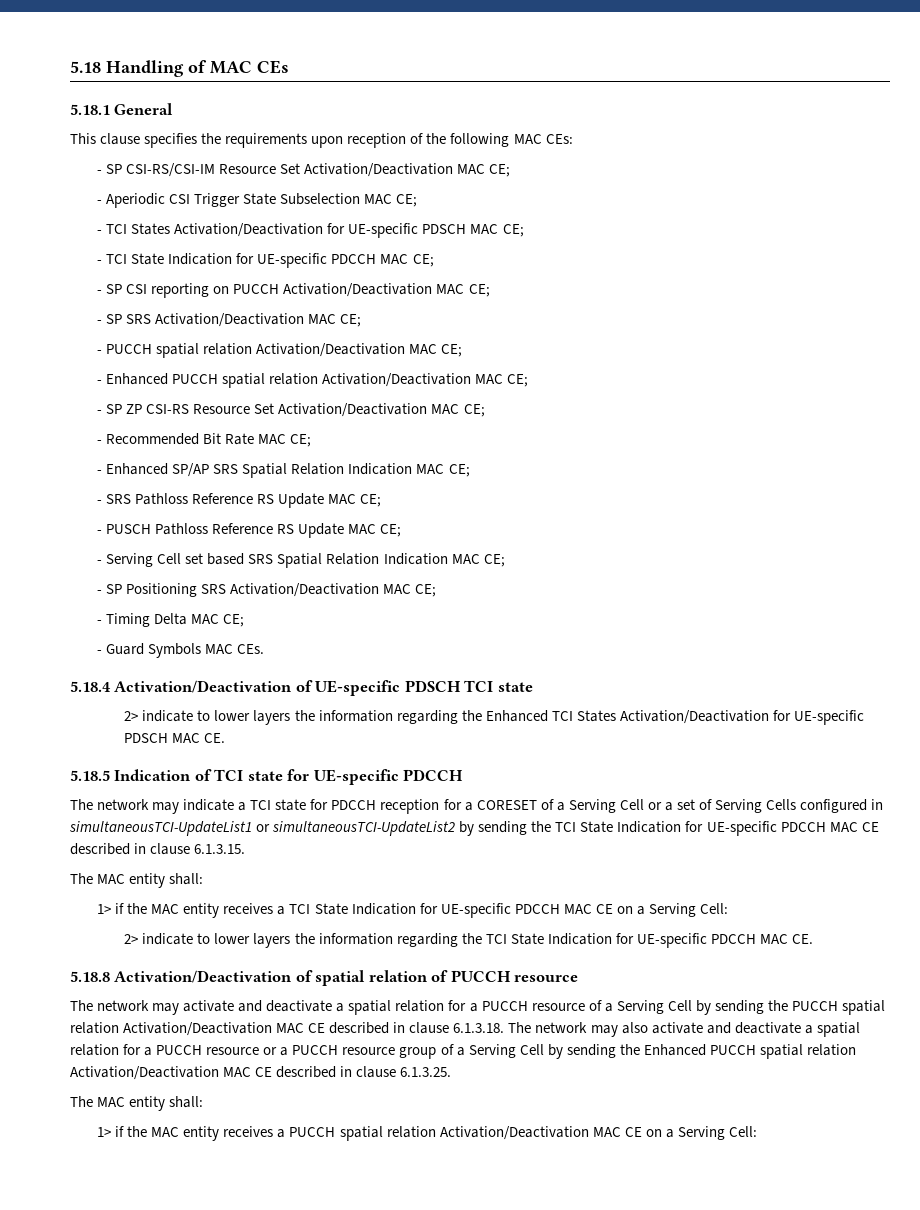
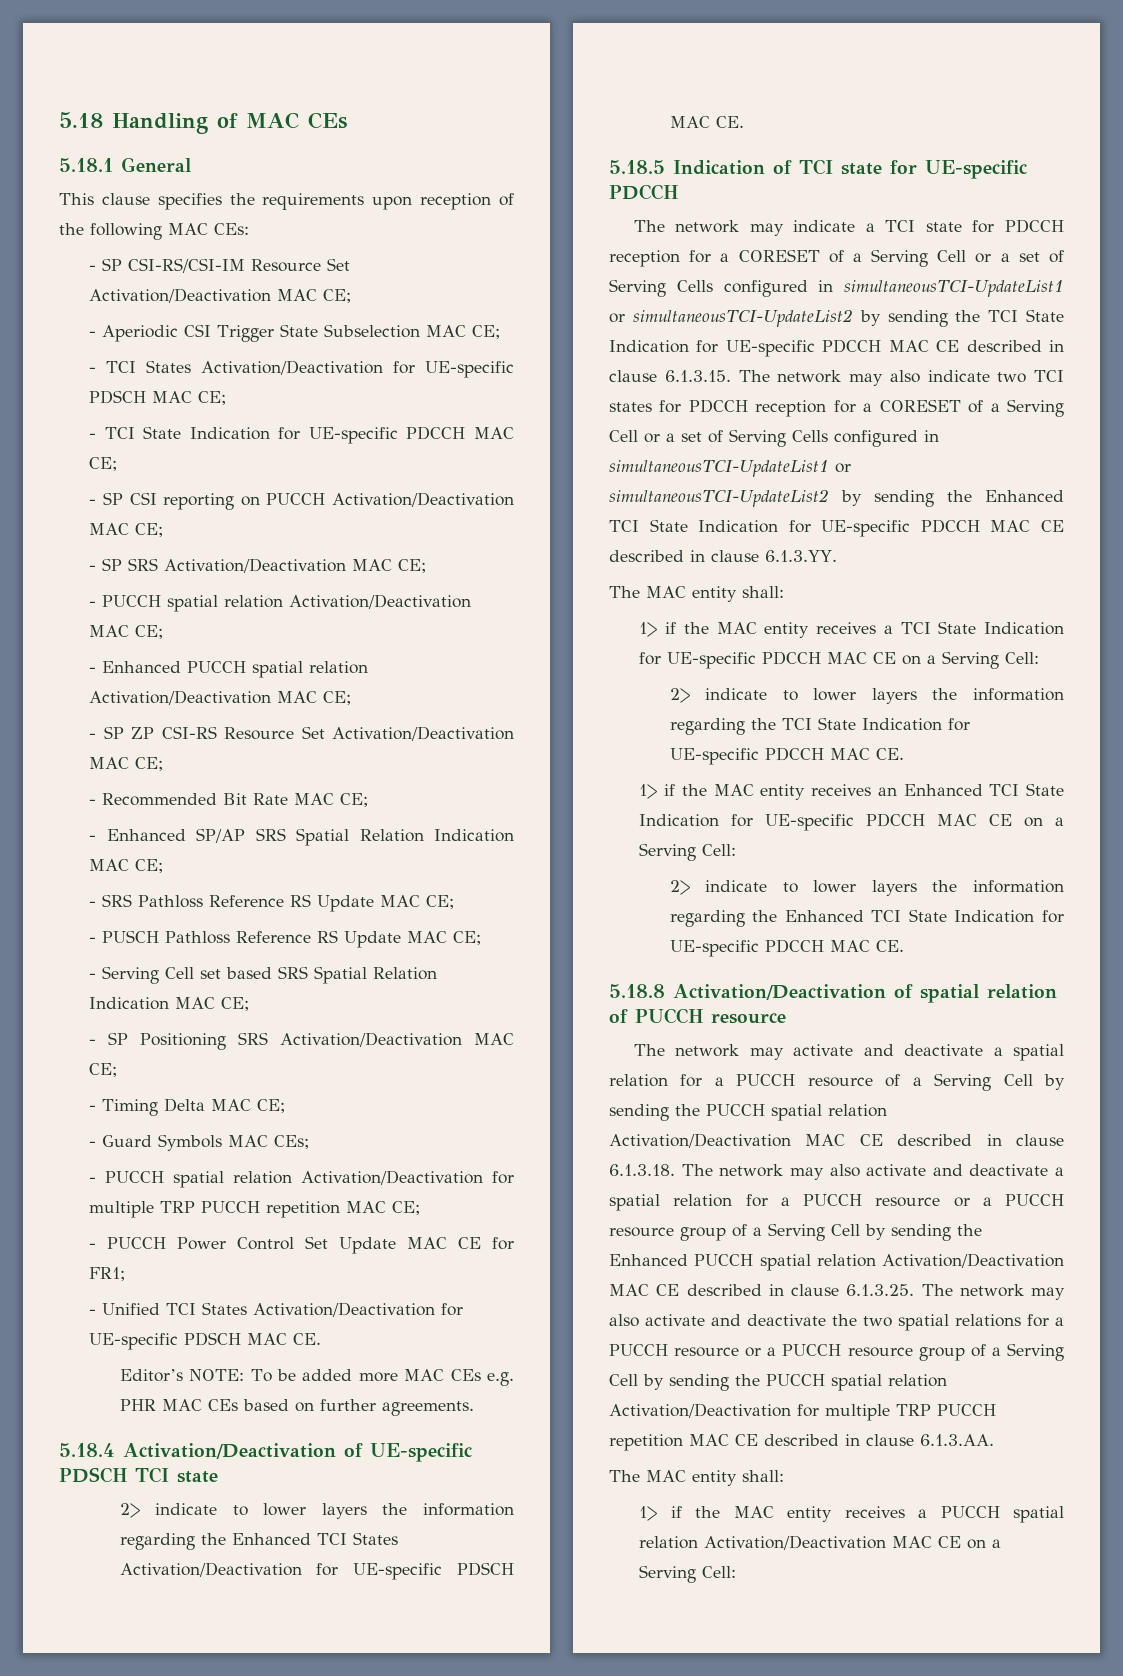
- - Guard Symbols MAC CEs.
+ - Guard Symbols MAC CEs;
+ - PUCCH spatial relation Activation/Deactivation for multiple TRP PUCCH repetition MAC CE;
+ - PUCCH Power Control Set Update MAC CE for FR1;
+ - Unified TCI States Activation/Deactivation for UE-specific PDSCH MAC CE.
+ Editor’s NOTE: To be added more MAC CEs e.g. PHR MAC CEs based on further agreements.
- The network may indicate a TCI state for PDCCH reception for a CORESET of a Serving Cell or a set of Serving Cells configured in simultaneousTCI-UpdateList1 or simultaneousTCI-UpdateList2 by sending the TCI State Indication for UE-specific PDCCH MAC CE described in clause 6.1.3.15.
+ The network may indicate a TCI state for PDCCH reception for a CORESET of a Serving Cell or a set of Serving Cells configured in simultaneousTCI-UpdateList1 or simultaneousTCI-UpdateList2 by sending the TCI State Indication for UE-specific PDCCH MAC CE described in clause 6.1.3.15. The network may also indicate two TCI states for PDCCH reception for a CORESET of a Serving Cell or a set of Serving Cells configured in simultaneousTCI-UpdateList1 or simultaneousTCI-UpdateList2 by sending the Enhanced TCI State Indication for UE-specific PDCCH MAC CE described in clause 6.1.3.YY.
+ 1> if the MAC entity receives an Enhanced TCI State Indication for UE-specific PDCCH MAC CE on a Serving Cell:
+ 2> indicate to lower layers the information regarding the Enhanced TCI State Indication for UE-specific PDCCH MAC CE.
- The network may activate and deactivate a spatial relation for a PUCCH resource of a Serving Cell by sending the PUCCH spatial relation Activation/Deactivation MAC CE described in clause 6.1.3.18. The network may also activate and deactivate a spatial relation for a PUCCH resource or a PUCCH resource group of a Serving Cell by sending the Enhanced PUCCH spatial relation Activation/Deactivation MAC CE described in clause 6.1.3.25.
+ The network may activate and deactivate a spatial relation for a PUCCH resource of a Serving Cell by sending the PUCCH spatial relation Activation/Deactivation MAC CE described in clause 6.1.3.18. The network may also activate and deactivate a spatial relation for a PUCCH resource or a PUCCH resource group of a Serving Cell by sending the Enhanced PUCCH spatial relation Activation/Deactivation MAC CE described in clause 6.1.3.25. The network may also activate and deactivate the two spatial relations for a PUCCH resource or a PUCCH resource group of a Serving Cell by sending the PUCCH spatial relation Activation/Deactivation for multiple TRP PUCCH repetition MAC CE described in clause 6.1.3.AA.

